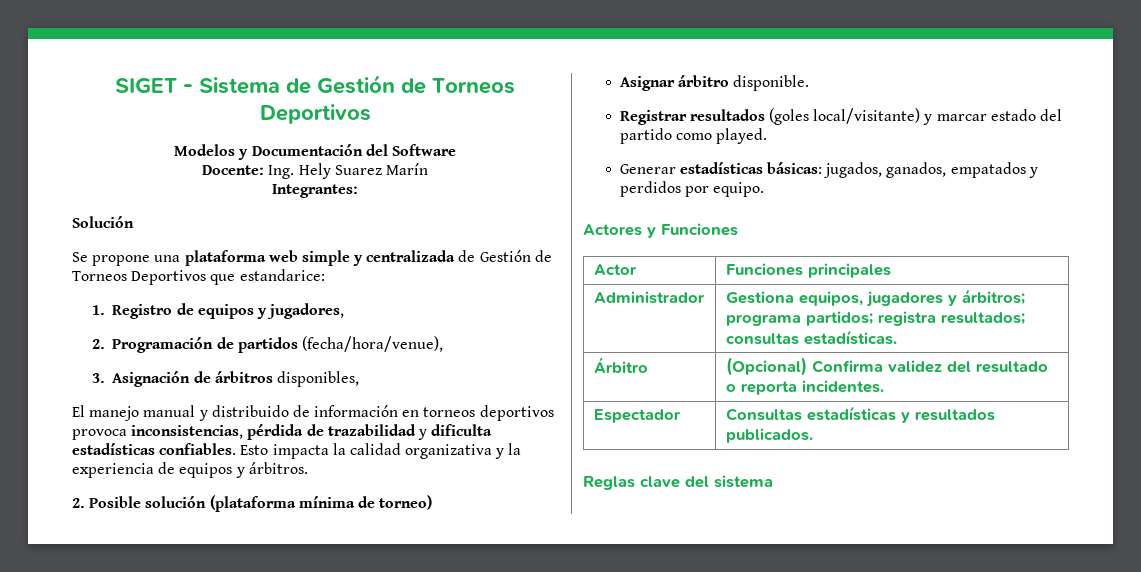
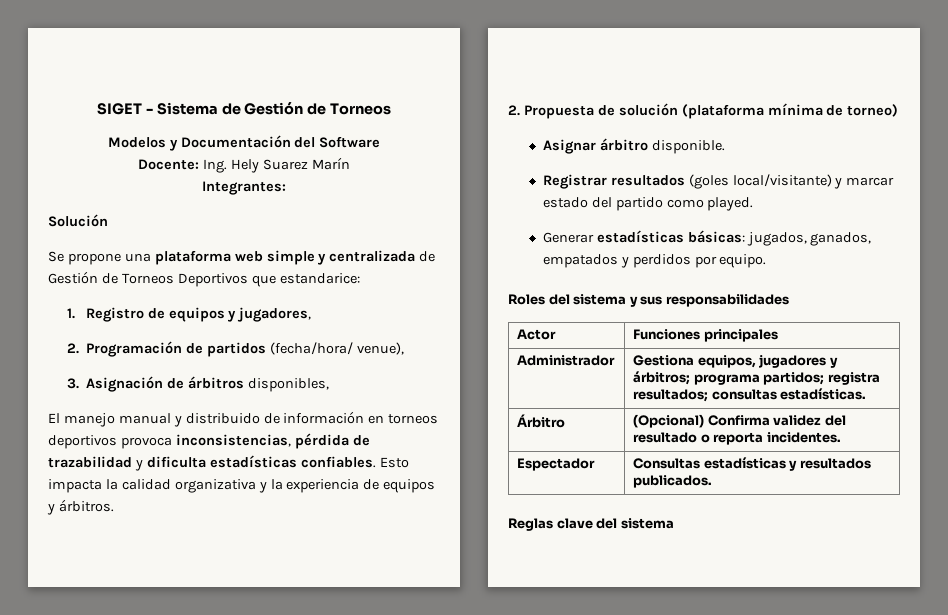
- SIGET - Sistema de Gestión de Torneos Deportivos
+ SIGET - Sistema de Gestión de Torneos
- 2. Programación de partidos (fecha/hora/venue),
+ 2. Programación de partidos (fecha/hora/ venue),
- 2. Posible solución (plataforma mínima de torneo)
+ 2. Propuesta de solución (plataforma mínima de torneo)
- Actores y Funciones
+ Roles del sistema y sus responsabilidades

